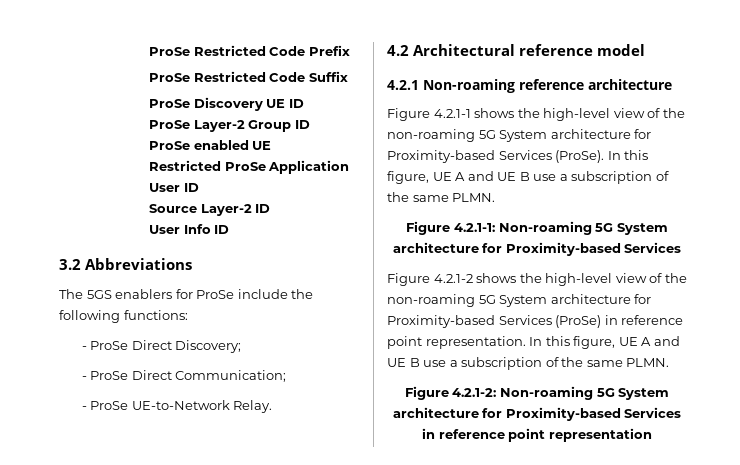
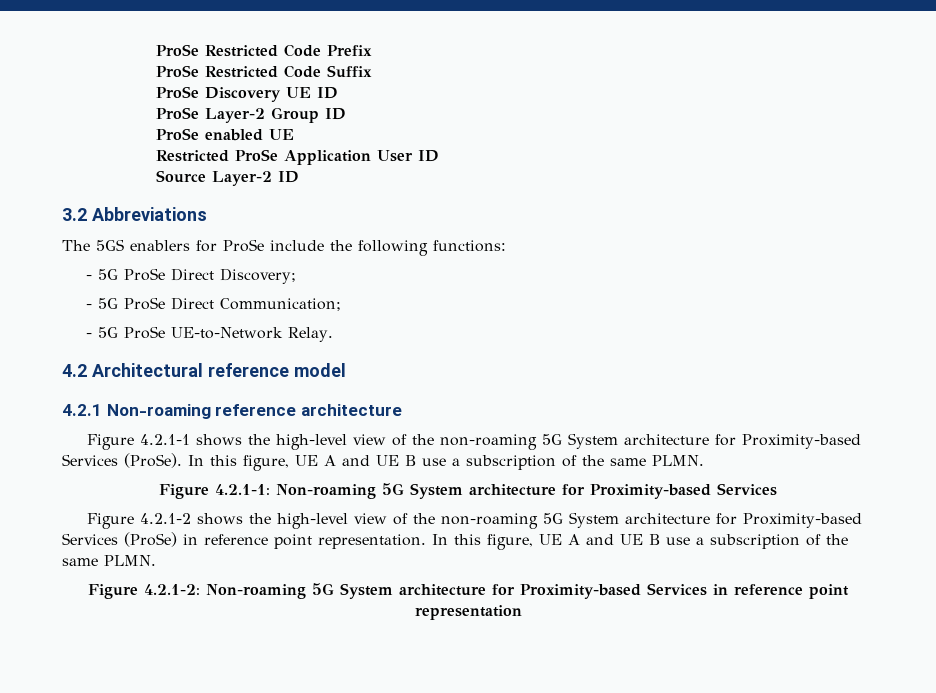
- User Info ID
- - ProSe Direct Discovery;
+ - 5G ProSe Direct Discovery;
- - ProSe Direct Communication;
+ - 5G ProSe Direct Communication;
- - ProSe UE-to-Network Relay.
+ - 5G ProSe UE-to-Network Relay.

